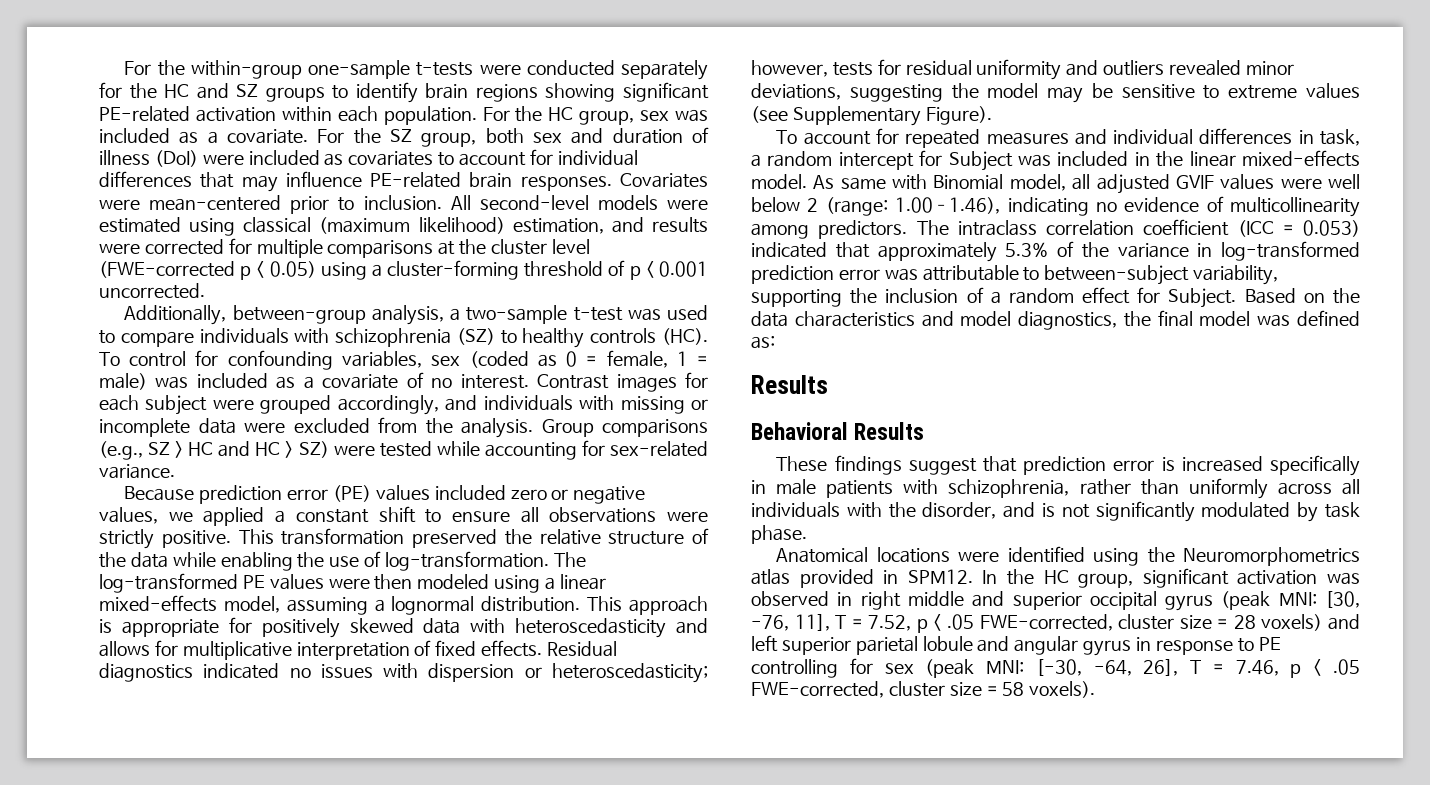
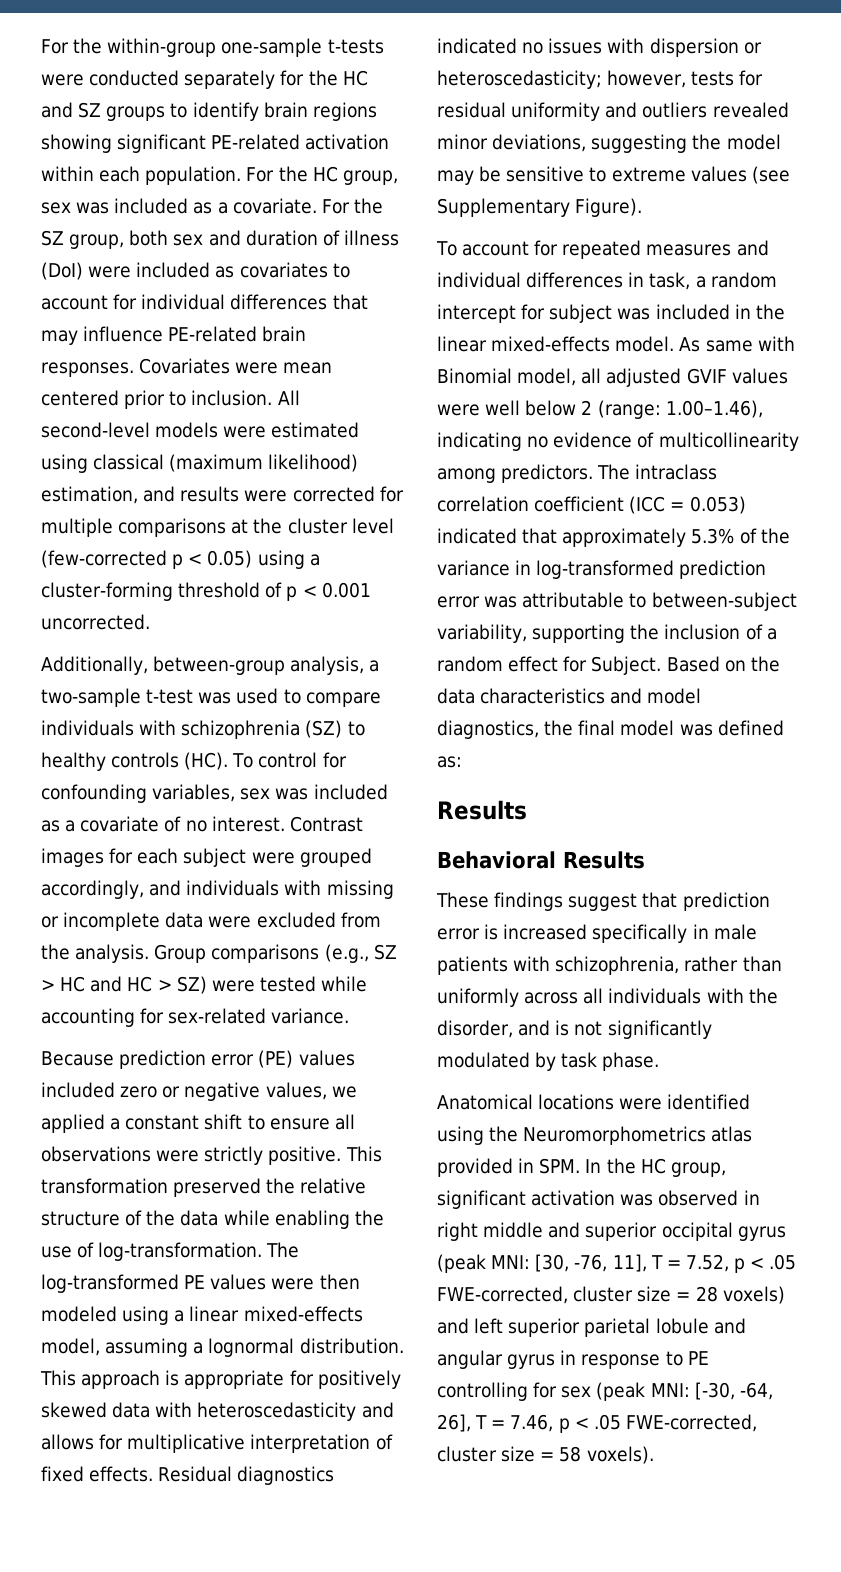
- Covariates were mean-centered prior to inclusion.
+ Covariates were mean centered prior to inclusion.
- All second-level models were estimated using classical (maximum likelihood) estimation, and results were corrected for multiple comparisons at the cluster level (FWE-corrected p < 0.05) using a cluster-forming threshold of p < 0.001 uncorrected.
+ All second-level models were estimated using classical (maximum likelihood) estimation, and results were corrected for multiple comparisons at the cluster level (few-corrected p < 0.05) using a cluster-forming threshold of p < 0.001 uncorrected.
- Additionally, between-group analysis, a two-sample t-test was used to compare individuals with schizophrenia (SZ) to healthy controls (HC). To control for confounding variables, sex (coded as 0 = female, 1 = male) was included as a covariate of no interest.
+ Additionally, between-group analysis, a two-sample t-test was used to compare individuals with schizophrenia (SZ) to healthy controls (HC). To control for confounding variables, sex was included as a covariate of no interest.
- To account for repeated measures and individual differences in task, a random intercept for Subject was included in the linear mixed-effects model.
+ To account for repeated measures and individual differences in task, a random intercept for subject was included in the linear mixed-effects model.
- Anatomical locations were identified using the Neuromorphometrics atlas provided in SPM12. In the HC group, significant activation was observed in right middle and superior occipital gyrus (peak MNI:
+ Anatomical locations were identified using the Neuromorphometrics atlas provided in SPM. In the HC group, significant activation was observed in right middle and superior occipital gyrus (peak MNI:

